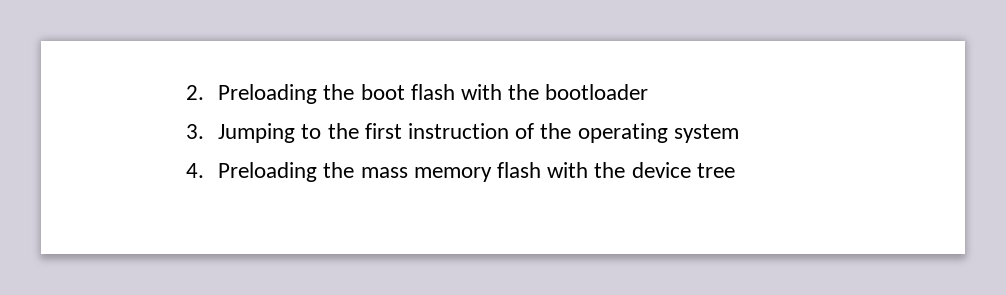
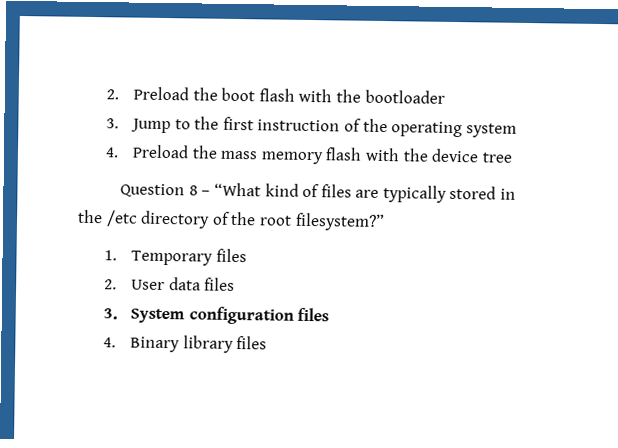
- 2. Preloading the boot flash with the bootloader
+ 2. Preload the boot flash with the bootloader
- 3. Jumping to the first instruction of the operating system
+ 3. Jump to the first instruction of the operating system
- 4. Preloading the mass memory flash with the device tree
+ 4. Preload the mass memory flash with the device tree
+ Question 8 – “What kind of files are typically stored in the /etc directory of the root filesystem?”
+ 1. Temporary files
+ 2. User data files
+ 3. System configuration files
+ 4. Binary library files

